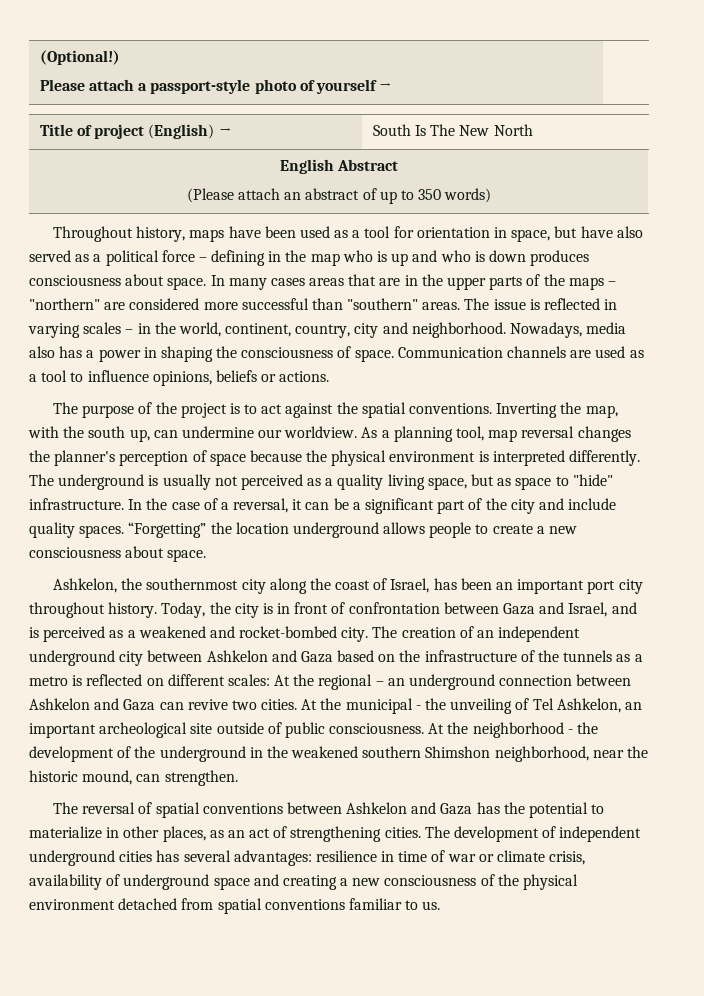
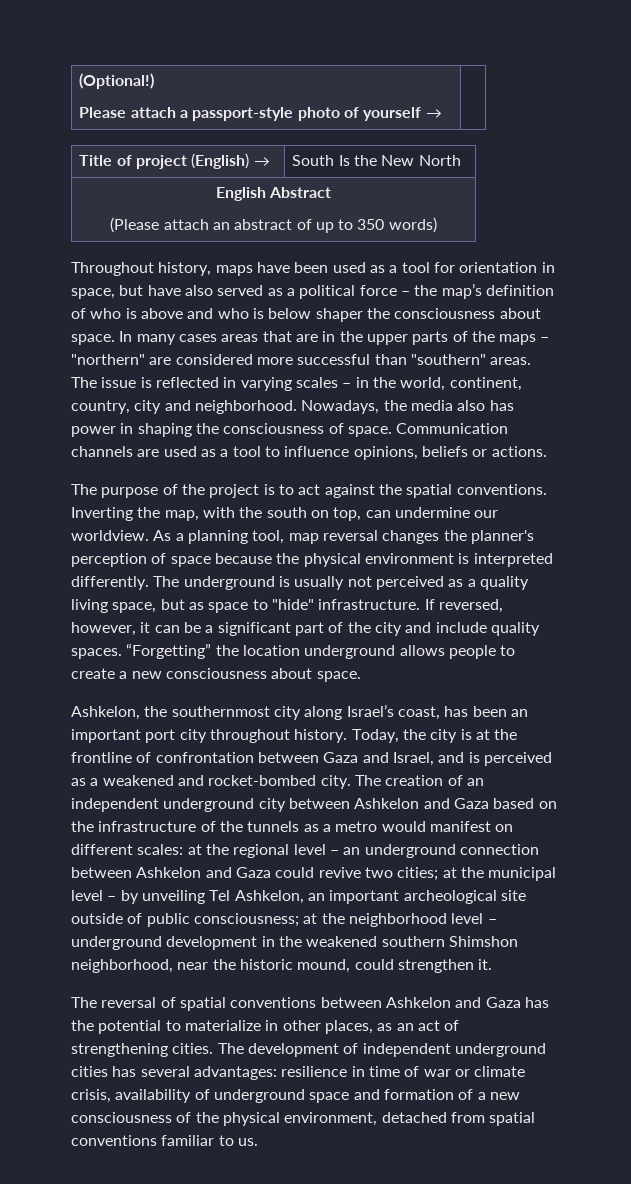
- Title of project (English) → | South Is The New North
+ Title of project (English) → | South Is the New North
- Throughout history, maps have been used as a tool for orientation in space, but have also served as a political force – defining in the map who is up and who is down produces consciousness about space.
+ Throughout history, maps have been used as a tool for orientation in space, but have also served as a political force – the map’s definition of who is above and who is below shaper the consciousness about space.
- Nowadays, media also has a power in shaping the consciousness of space.
+ Nowadays, the media also has power in shaping the consciousness of space.
- Inverting the map, with the south up, can undermine our worldview.
+ Inverting the map, with the south on top, can undermine our worldview.
- In the case of a reversal, it can be a significant part of the city and include quality spaces.
+ If reversed, however, it can be a significant part of the city and include quality spaces.
- Ashkelon, the southernmost city along the coast of Israel, has been an important port city throughout history.
+ Ashkelon, the southernmost city along Israel’s coast, has been an important port city throughout history.
- Today, the city is in front of confrontation between Gaza and Israel, and is perceived as a weakened and rocket-bombed city.
+ Today, the city is at the frontline of confrontation between Gaza and Israel, and is perceived as a weakened and rocket-bombed city.
- The creation of an independent underground city between Ashkelon and Gaza based on the infrastructure of the tunnels as a metro is reflected on different scales: At the regional – an underground connection between Ashkelon and Gaza can revive two cities. At the municipal - the unveiling of Tel Ashkelon, an important archeological site outside of public consciousness. At the neighborhood - the development of the underground in the weakened southern Shimshon neighborhood, near the historic mound, can strengthen.
+ The creation of an independent underground city between Ashkelon and Gaza based on the infrastructure of the tunnels as a metro would manifest on different scales: at the regional level – an underground connection between Ashkelon and Gaza could revive two cities; at the municipal level – by unveiling Tel Ashkelon, an important archeological site outside of public consciousness; at the neighborhood level – underground development in the weakened southern Shimshon neighborhood, near the historic mound, could strengthen it.
- The development of independent underground cities has several advantages: resilience in time of war or climate crisis, availability of underground space and creating a new consciousness of the physical environment detached from spatial conventions familiar to us.
+ The development of independent underground cities has several advantages: resilience in time of war or climate crisis, availability of underground space and formation of a new consciousness of the physical environment, detached from spatial conventions familiar to us.

